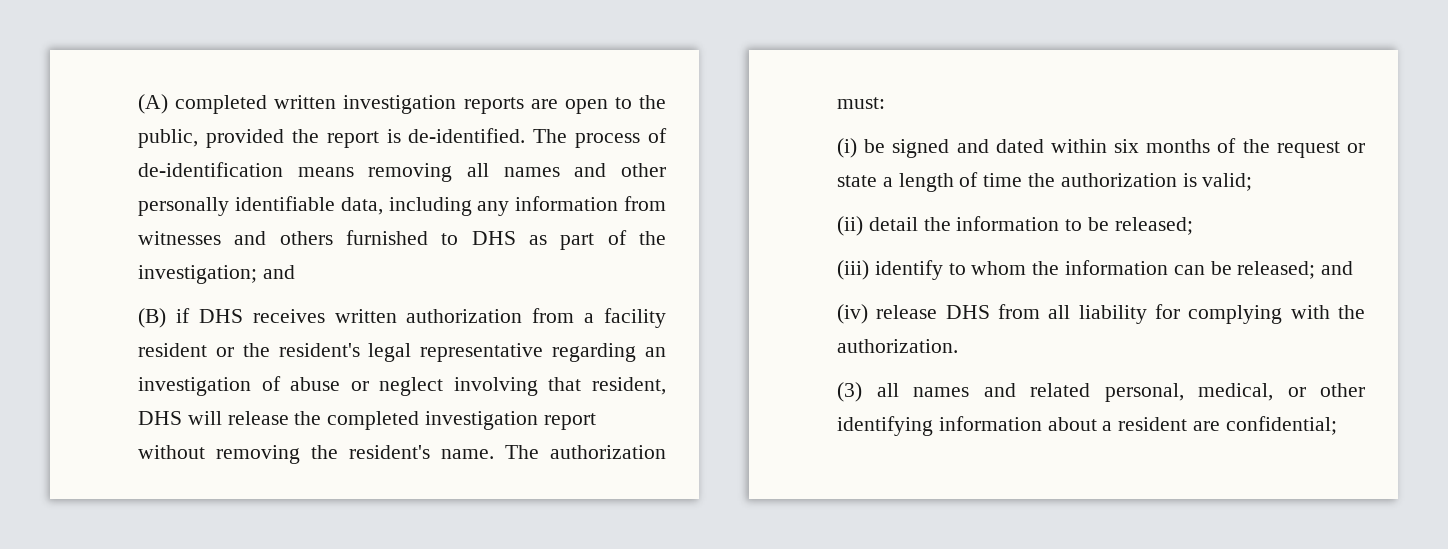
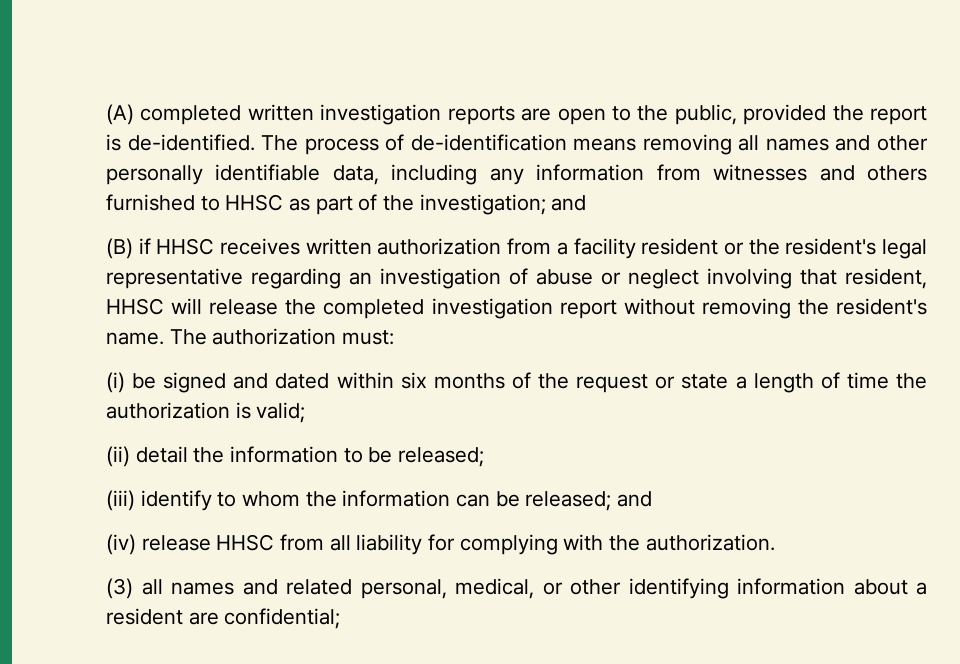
- The process of de-identification means removing all names and other personally identifiable data, including any information from witnesses and others furnished to DHS as part of the investigation; and
+ The process of de-identification means removing all names and other personally identifiable data, including any information from witnesses and others furnished to HHSC as part of the investigation; and
- (B) if DHS receives written authorization from a facility resident or the resident's legal representative regarding an investigation of abuse or neglect involving that resident, DHS will release the completed investigation report without removing the resident's name.
+ (B) if HHSC receives written authorization from a facility resident or the resident's legal representative regarding an investigation of abuse or neglect involving that resident, HHSC will release the completed investigation report without removing the resident's name.
- (iv) release DHS from all liability for complying with the authorization.
+ (iv) release HHSC from all liability for complying with the authorization.

